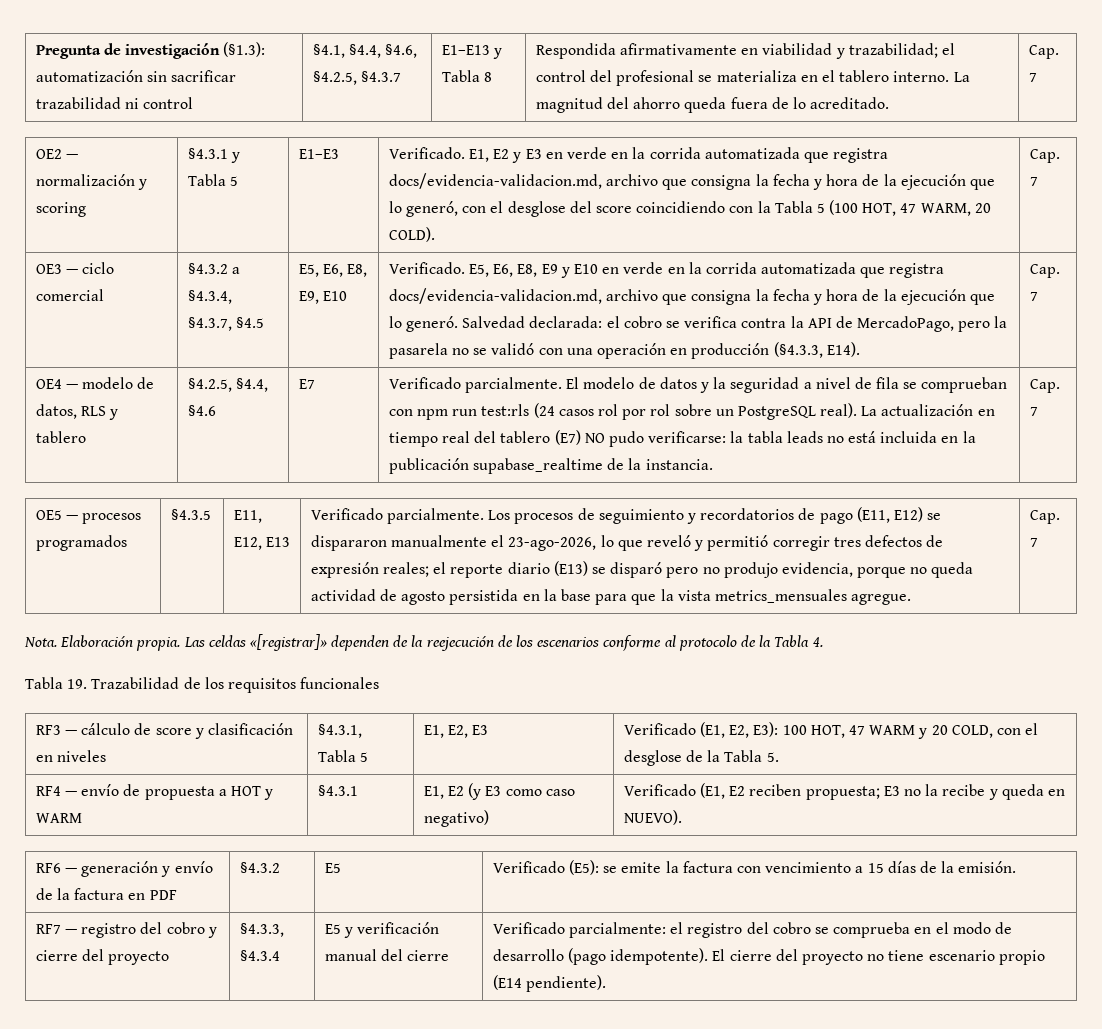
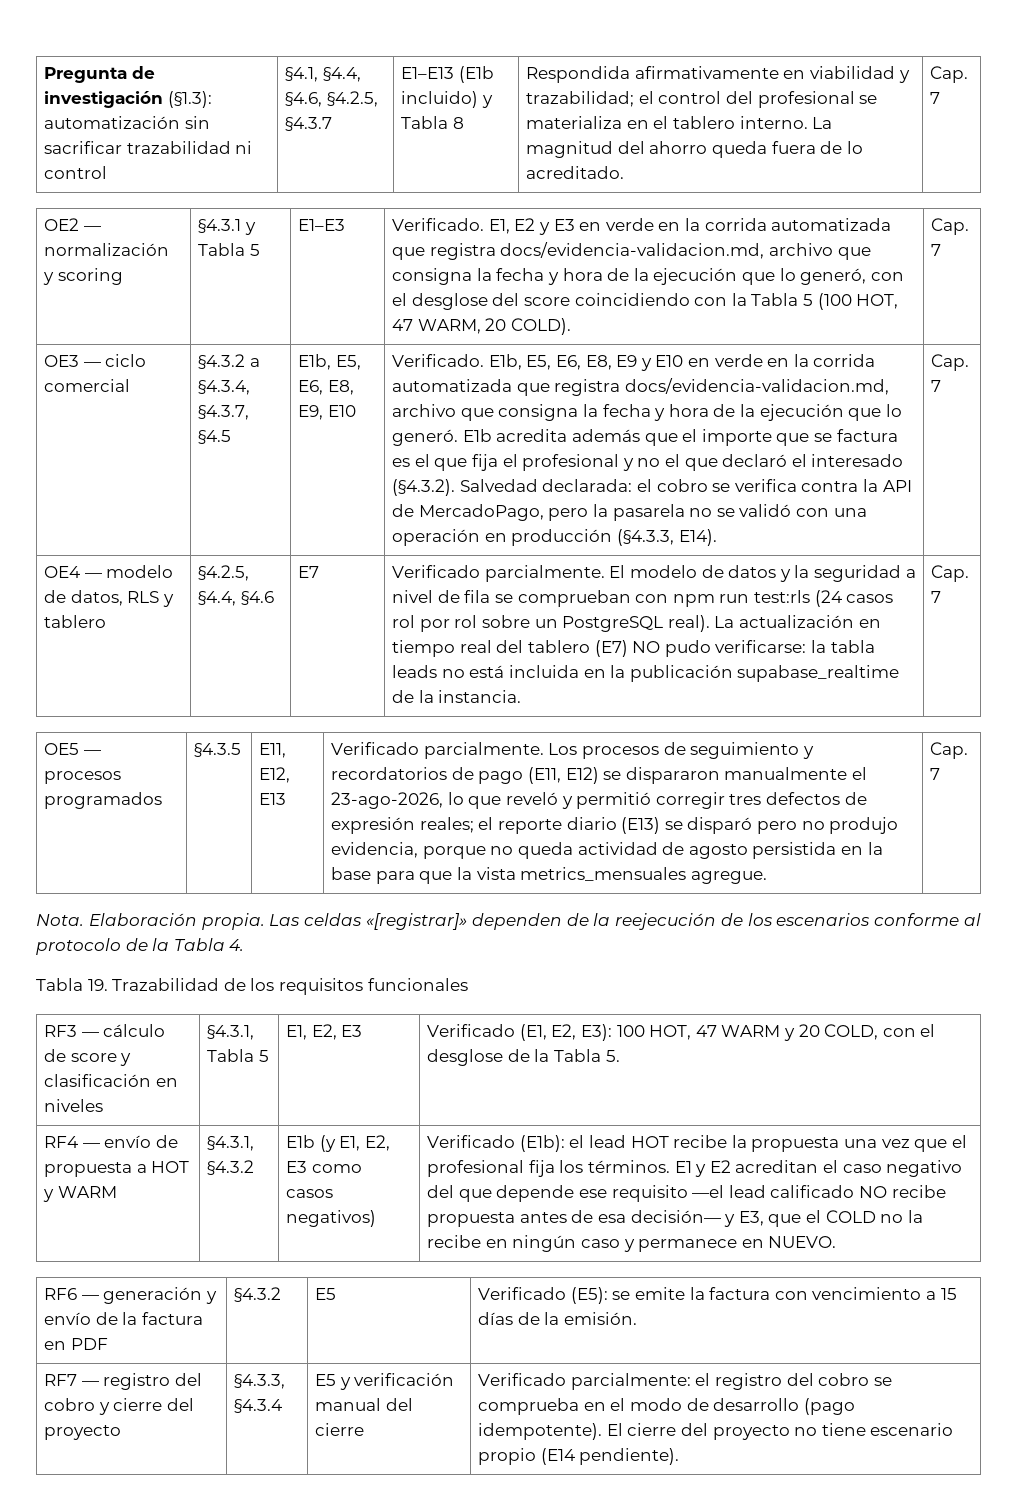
- E1–E13 y Tabla 8
+ E1–E13 (E1b incluido) y Tabla 8
- E5, E6, E8, E9, E10
+ E1b, E5, E6, E8, E9, E10
- E5, E6, E8, E9 y E10 en verde en la corrida automatizada que registra docs/evidencia-validacion.md, archivo que consigna la fecha y hora de la ejecución que lo generó.
+ E1b, E5, E6, E8, E9 y E10 en verde en la corrida automatizada que registra docs/evidencia-validacion.md, archivo que consigna la fecha y hora de la ejecución que lo generó.
- Salvedad declarada: el cobro se verifica contra la API de MercadoPago, pero la pasarela no se validó con una operación en producción (§4.3.3, E14).
+ E1b acredita además que el importe que se factura es el que fija el profesional y no el que declaró el interesado (§4.3.2). Salvedad declarada: el cobro se verifica contra la API de MercadoPago, pero la pasarela no se validó con una operación en producción (§4.3.3, E14).
- §4.3.1 | E1, E2 (y E3 como caso negativo) | Verificado (E1, E2 reciben propuesta; E3 no la recibe y queda en NUEVO).
+ §4.3.1, §4.3.2 | E1b (y E1, E2, E3 como casos negativos) | Verificado (E1b): el lead HOT recibe la propuesta una vez que el profesional fija los términos. E1 y E2 acreditan el caso negativo del que depende ese requisito —el lead calificado NO recibe propuesta antes de esa decisión— y E3, que el COLD no la recibe en ningún caso y permanece en NUEVO.

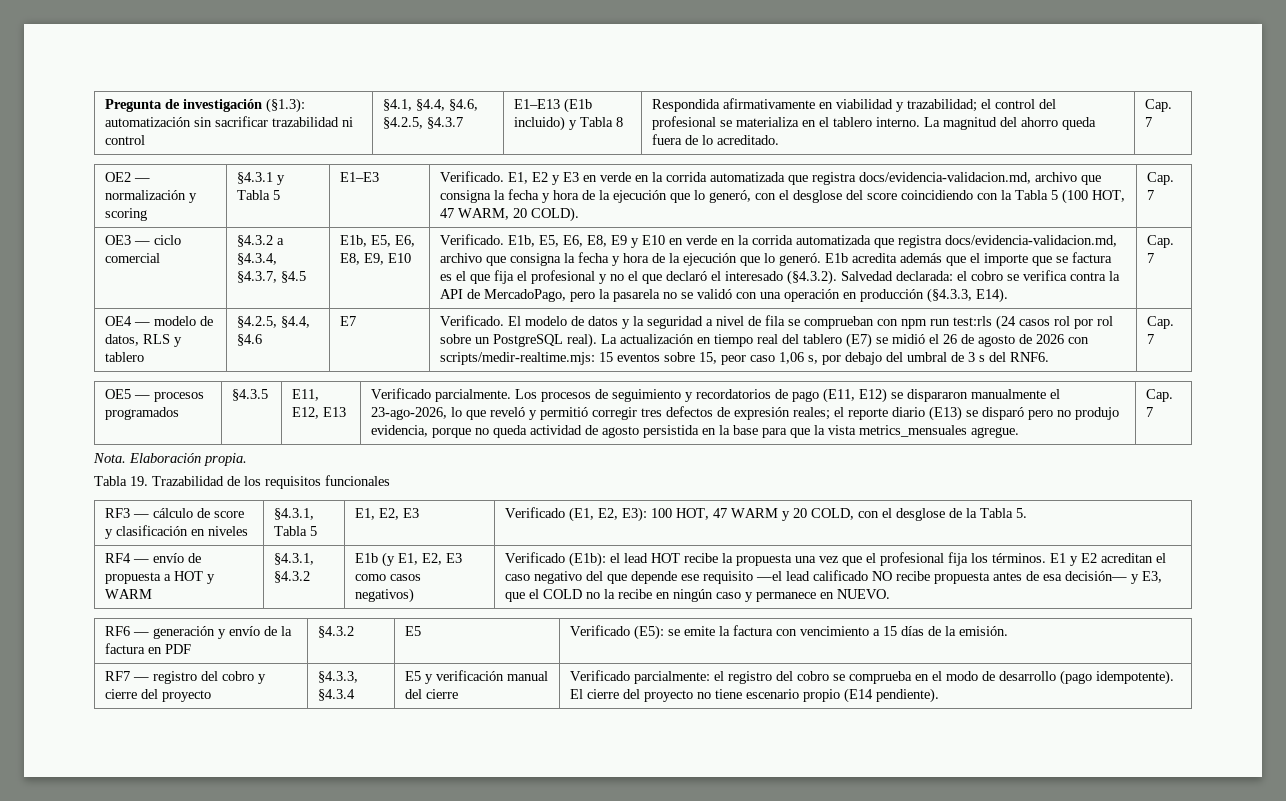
- E7 | Verificado parcialmente.
+ E7 | Verificado.
- La actualización en tiempo real del tablero (E7) NO pudo verificarse: la tabla leads no está incluida en la publicación supabase_realtime de la instancia.
+ La actualización en tiempo real del tablero (E7) se midió el 26 de agosto de 2026 con scripts/medir-realtime.mjs: 15 eventos sobre 15, peor caso 1,06 s, por debajo del umbral de 3 s del RNF6.
- Las celdas «[registrar]» dependen de la reejecución de los escenarios conforme al protocolo de la Tabla 4.

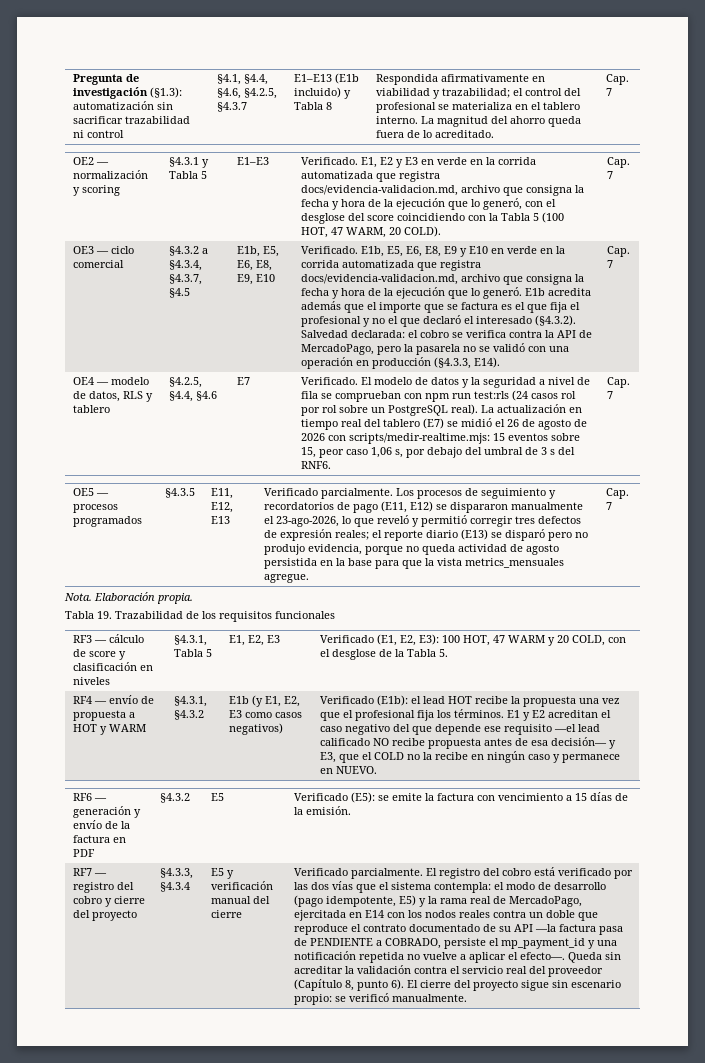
- Verificado parcialmente: el registro del cobro se comprueba en el modo de desarrollo (pago idempotente). El cierre del proyecto no tiene escenario propio (E14 pendiente).
+ Verificado parcialmente. El registro del cobro está verificado por las dos vías que el sistema contempla: el modo de desarrollo (pago idempotente, E5) y la rama real de MercadoPago, ejercitada en E14 con los nodos reales contra un doble que reproduce el contrato documentado de su API —la factura pasa de PENDIENTE a COBRADO, persiste el mp_payment_id y una notificación repetida no vuelve a aplicar el efecto—. Queda sin acreditar la validación contra el servicio real del proveedor (Capítulo 8, punto 6). El cierre del proyecto sigue sin escenario propio: se verificó manualmente.

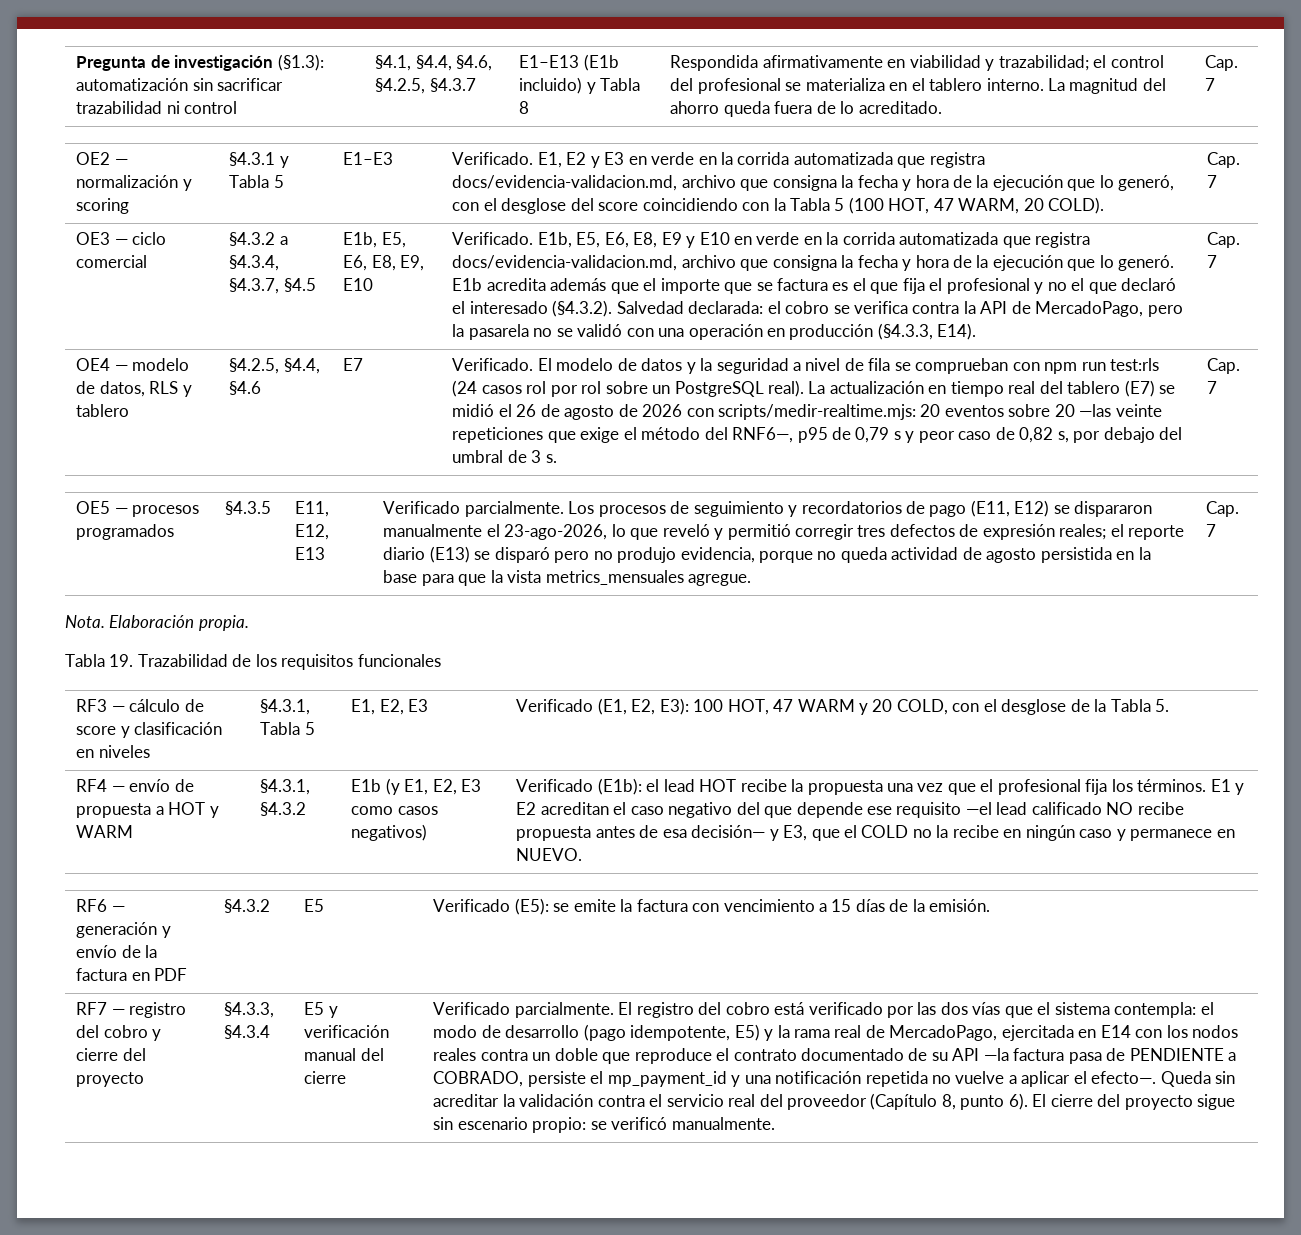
- La actualización en tiempo real del tablero (E7) se midió el 26 de agosto de 2026 con scripts/medir-realtime.mjs: 15 eventos sobre 15, peor caso 1,06 s, por debajo del umbral de 3 s del RNF6.
+ La actualización en tiempo real del tablero (E7) se midió el 26 de agosto de 2026 con scripts/medir-realtime.mjs: 20 eventos sobre 20 —las veinte repeticiones que exige el método del RNF6—, p95 de 0,79 s y peor caso de 0,82 s, por debajo del umbral de 3 s.

